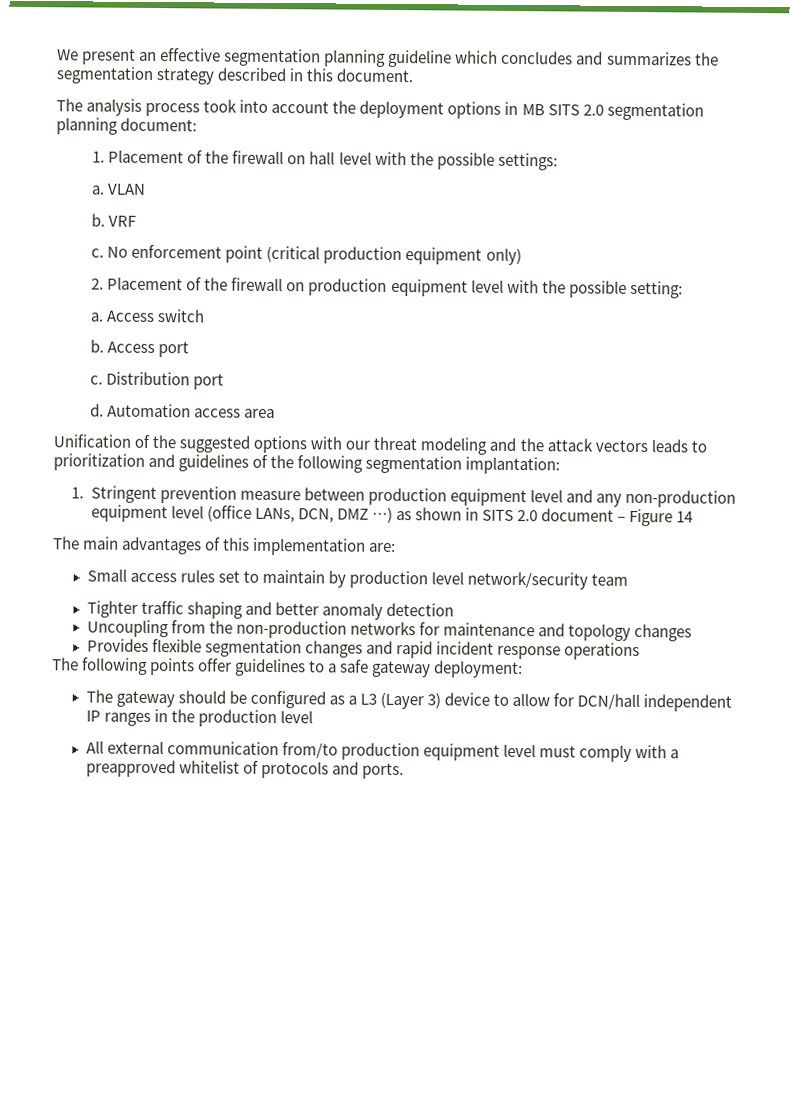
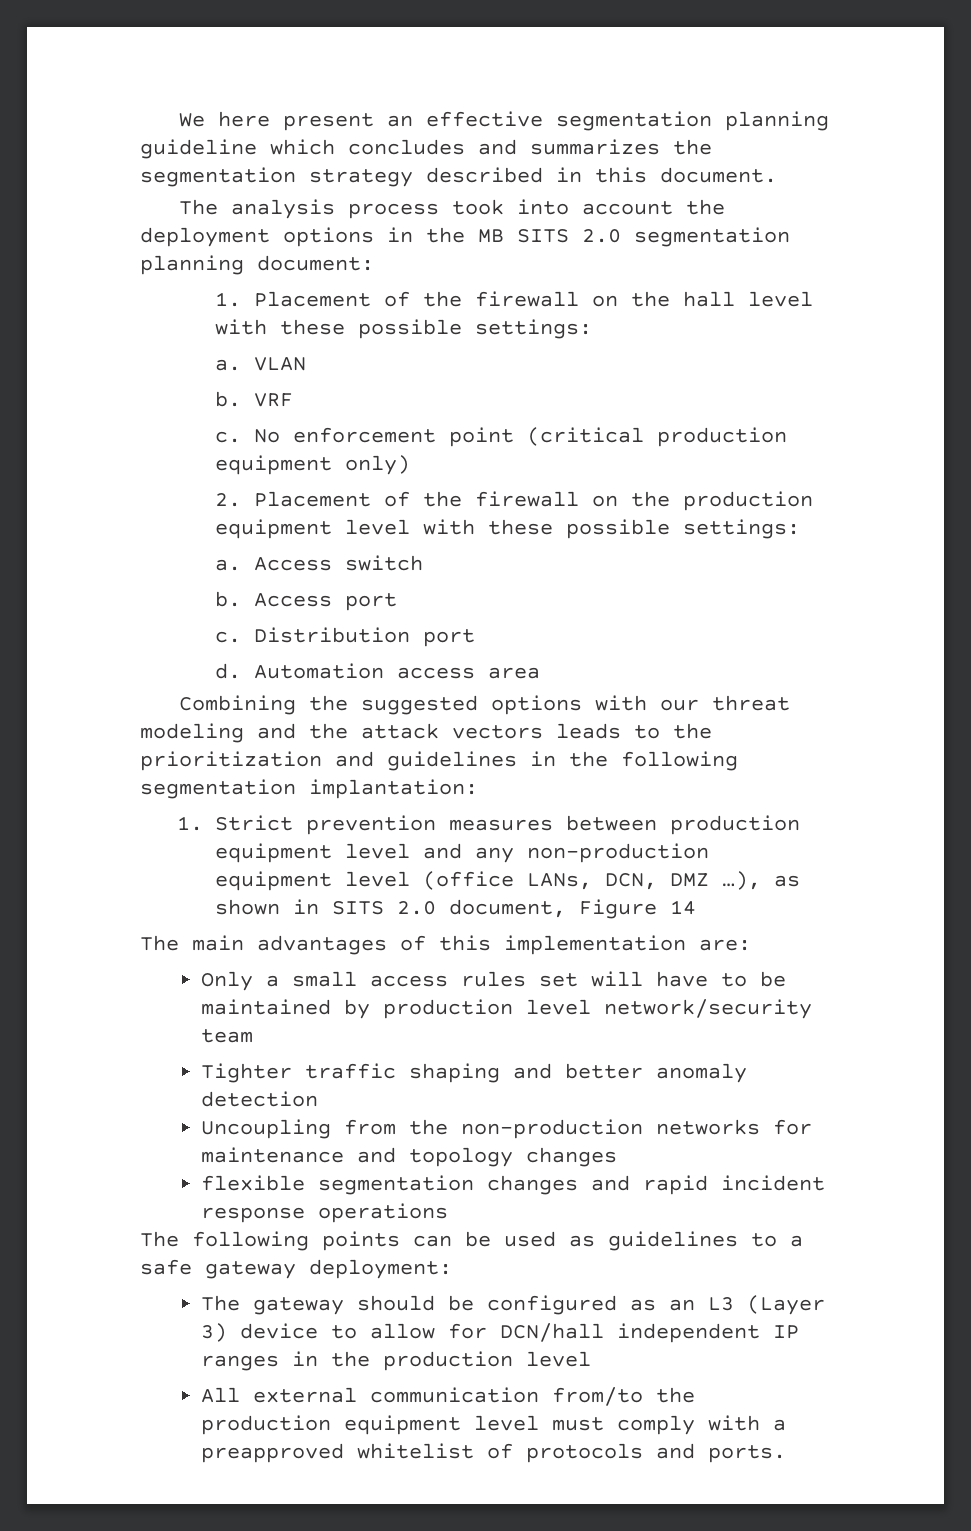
- We present an effective segmentation planning guideline which concludes and summarizes the segmentation strategy described in this document.
+ We here present an effective segmentation planning guideline which concludes and summarizes the segmentation strategy described in this document.
- The analysis process took into account the deployment options in MB SITS 2.0 segmentation planning document:
+ The analysis process took into account the deployment options in the MB SITS 2.0 segmentation planning document:
- 1. Placement of the firewall on hall level with the possible settings:
+ 1. Placement of the firewall on the hall level with these possible settings:
- 2. Placement of the firewall on production equipment level with the possible setting:
+ 2. Placement of the firewall on the production equipment level with these possible settings:
- Unification of the suggested options with our threat modeling and the attack vectors leads to prioritization and guidelines of the following segmentation implantation:
+ Combining the suggested options with our threat modeling and the attack vectors leads to the prioritization and guidelines in the following segmentation implantation:
- 1. Stringent prevention measure between production equipment level and any non-production equipment level (office LANs, DCN, DMZ …) as shown in SITS 2.0 document – Figure 14
+ 1. Strict prevention measures between production equipment level and any non-production equipment level (office LANs, DCN, DMZ …), as shown in SITS 2.0 document, Figure 14
- Small access rules set to maintain by production level network/security team
+ Only a small access rules set will have to be maintained by production level network/security team
- Provides flexible segmentation changes and rapid incident response operations
+ flexible segmentation changes and rapid incident response operations
- The following points offer guidelines to a safe gateway deployment:
+ The following points can be used as guidelines to a safe gateway deployment:
- The gateway should be configured as a L3 (Layer 3) device to allow for DCN/hall independent IP ranges in the production level
+ The gateway should be configured as an L3 (Layer 3) device to allow for DCN/hall independent IP ranges in the production level
- All external communication from/to production equipment level must comply with a preapproved whitelist of protocols and ports.
+ All external communication from/to the production equipment level must comply with a preapproved whitelist of protocols and ports.

